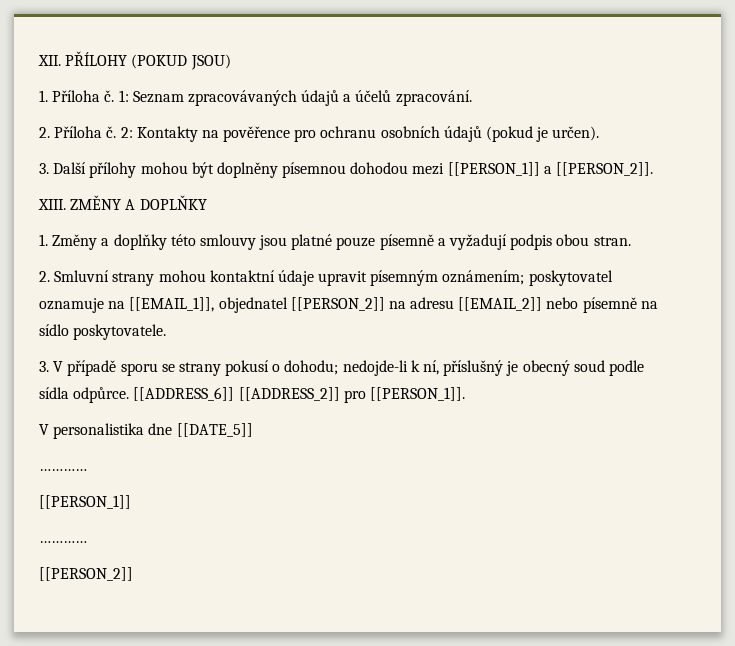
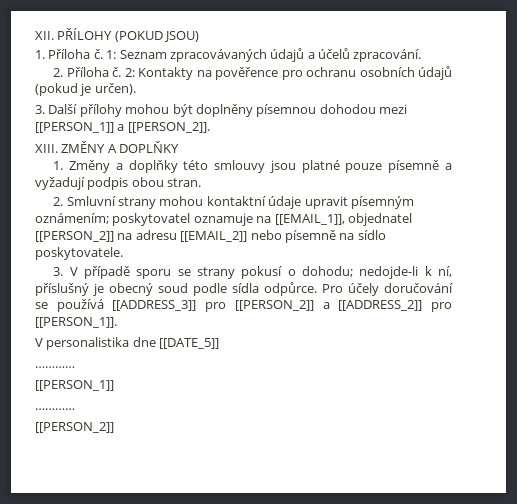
- [[ADDRESS_6]] [[ADDRESS_2]] pro [[PERSON_1]].
+ Pro účely doručování se používá [[ADDRESS_3]] pro [[PERSON_2]] a [[ADDRESS_2]] pro [[PERSON_1]].

